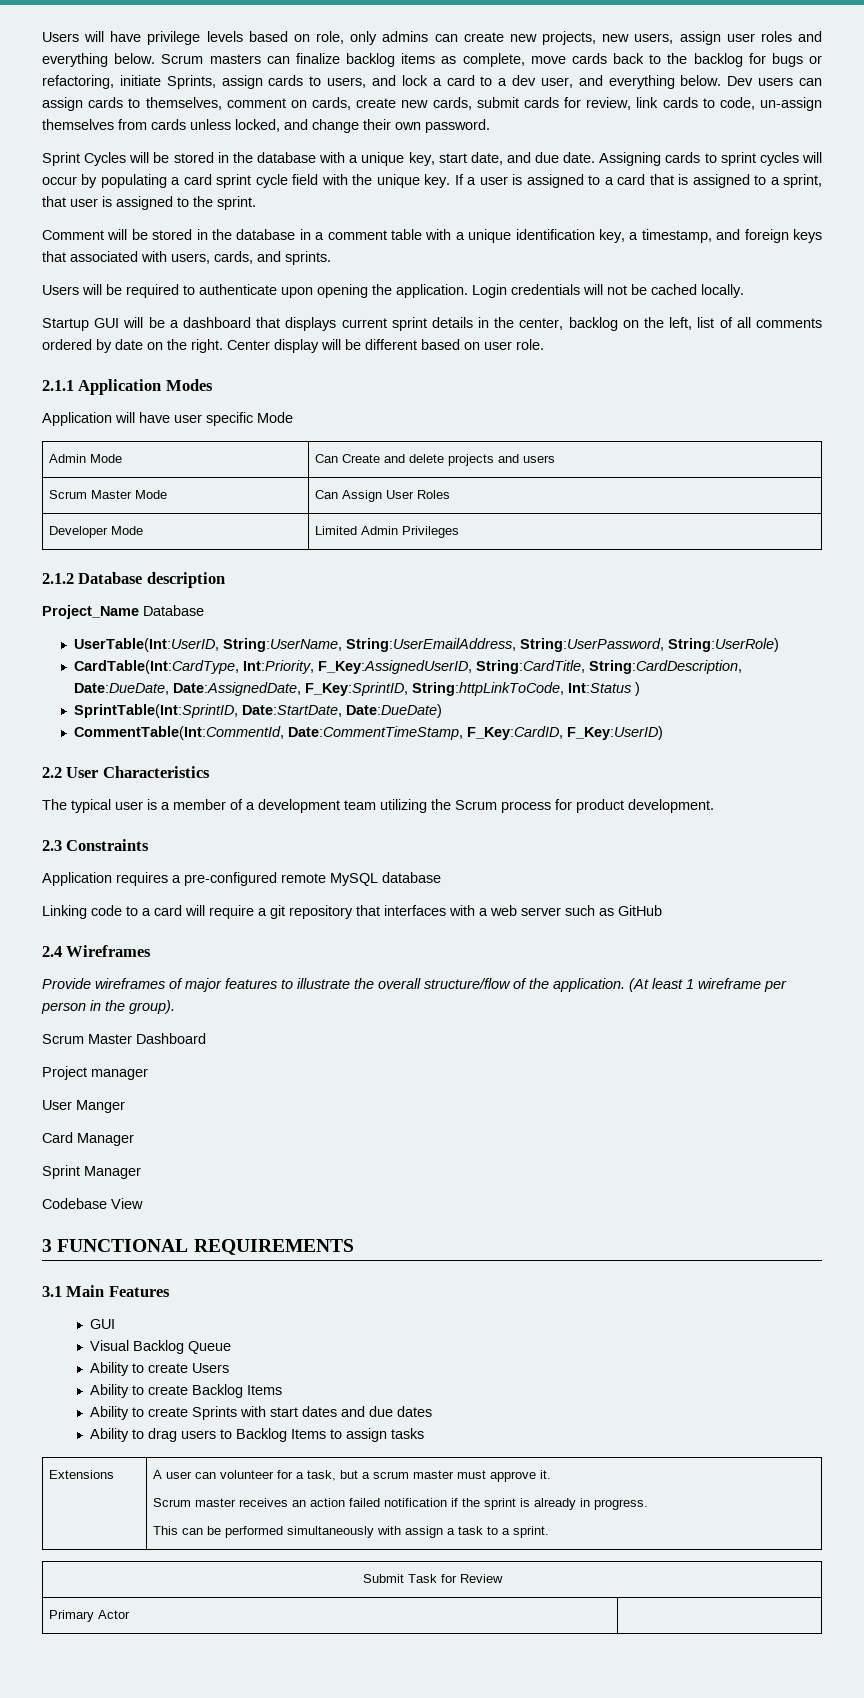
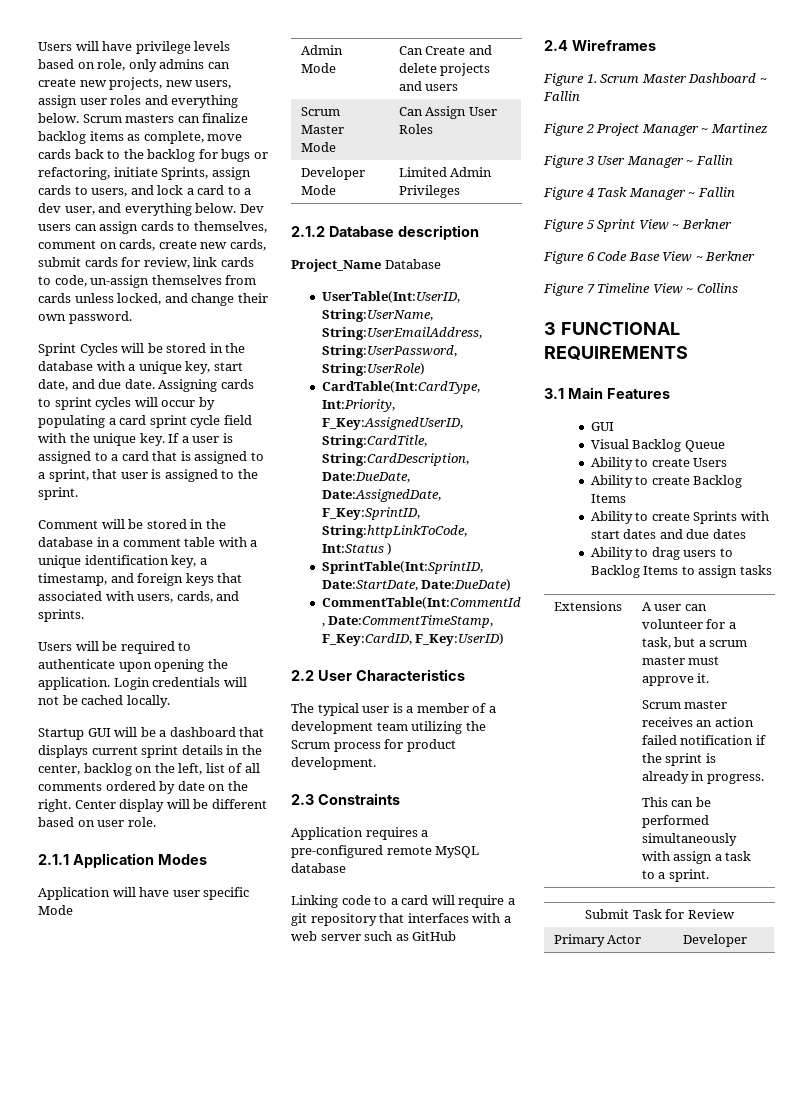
- Provide wireframes of major features to illustrate the overall structure/flow of the application. (At least 1 wireframe per person in the group).
- Scrum Master Dashboard
- Project manager
- User Manger
- Card Manager
- Sprint Manager
- Codebase View
+ Figure 1. Scrum Master Dashboard ~ Fallin
+ Figure 2 Project Manager ~ Martinez
+ Figure 3 User Manager ~ Fallin
+ Figure 4 Task Manager ~ Fallin
+ Figure 5 Sprint View ~ Berkner
+ Figure 6 Code Base View ~ Berkner
+ Figure 7 Timeline View ~ Collins
- Primary Actor |
+ Primary Actor | Developer

